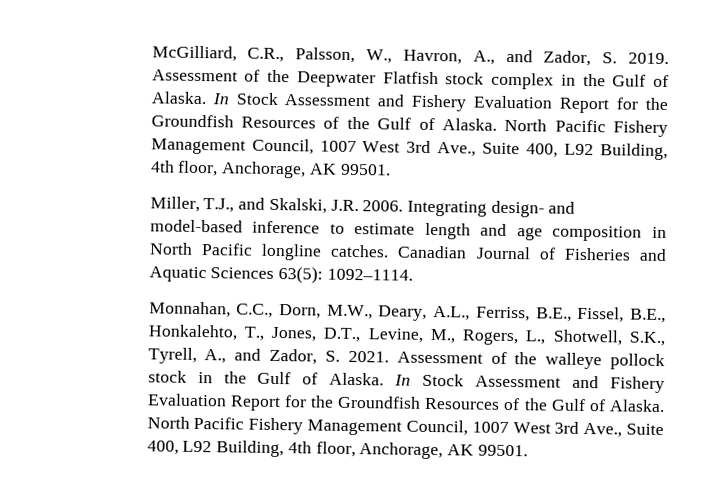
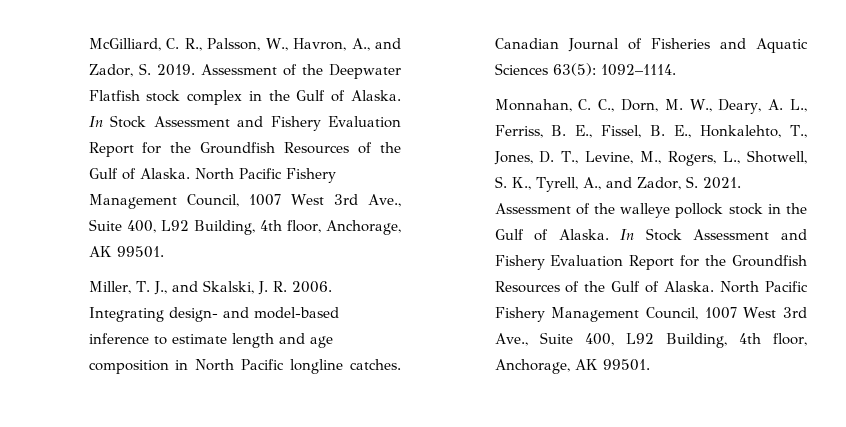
- McGilliard, C.R., Palsson, W., Havron, A., and Zador, S. 2019.
+ McGilliard, C. R., Palsson, W., Havron, A., and Zador, S. 2019.
- Miller, T.J., and Skalski, J.R. 2006.
+ Miller, T. J., and Skalski, J. R. 2006.
- Monnahan, C.C., Dorn, M.W., Deary, A.L., Ferriss, B.E., Fissel, B.E., Honkalehto, T., Jones, D.T., Levine, M., Rogers, L., Shotwell, S.K., Tyrell, A., and Zador, S. 2021.
+ Monnahan, C. C., Dorn, M. W., Deary, A. L., Ferriss, B. E., Fissel, B. E., Honkalehto, T., Jones, D. T., Levine, M., Rogers, L., Shotwell, S. K., Tyrell, A., and Zador, S. 2021.

